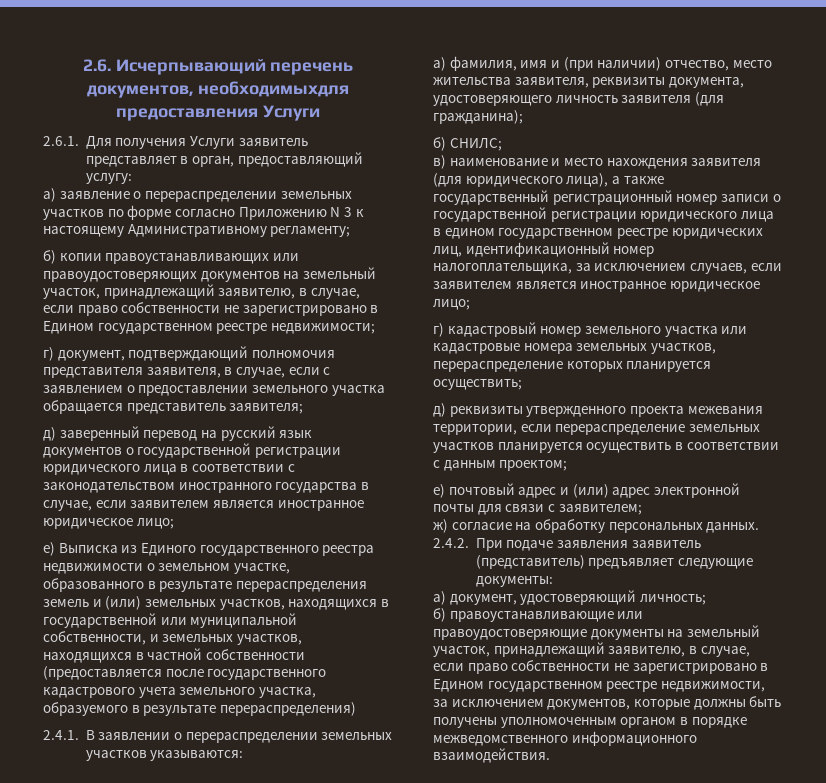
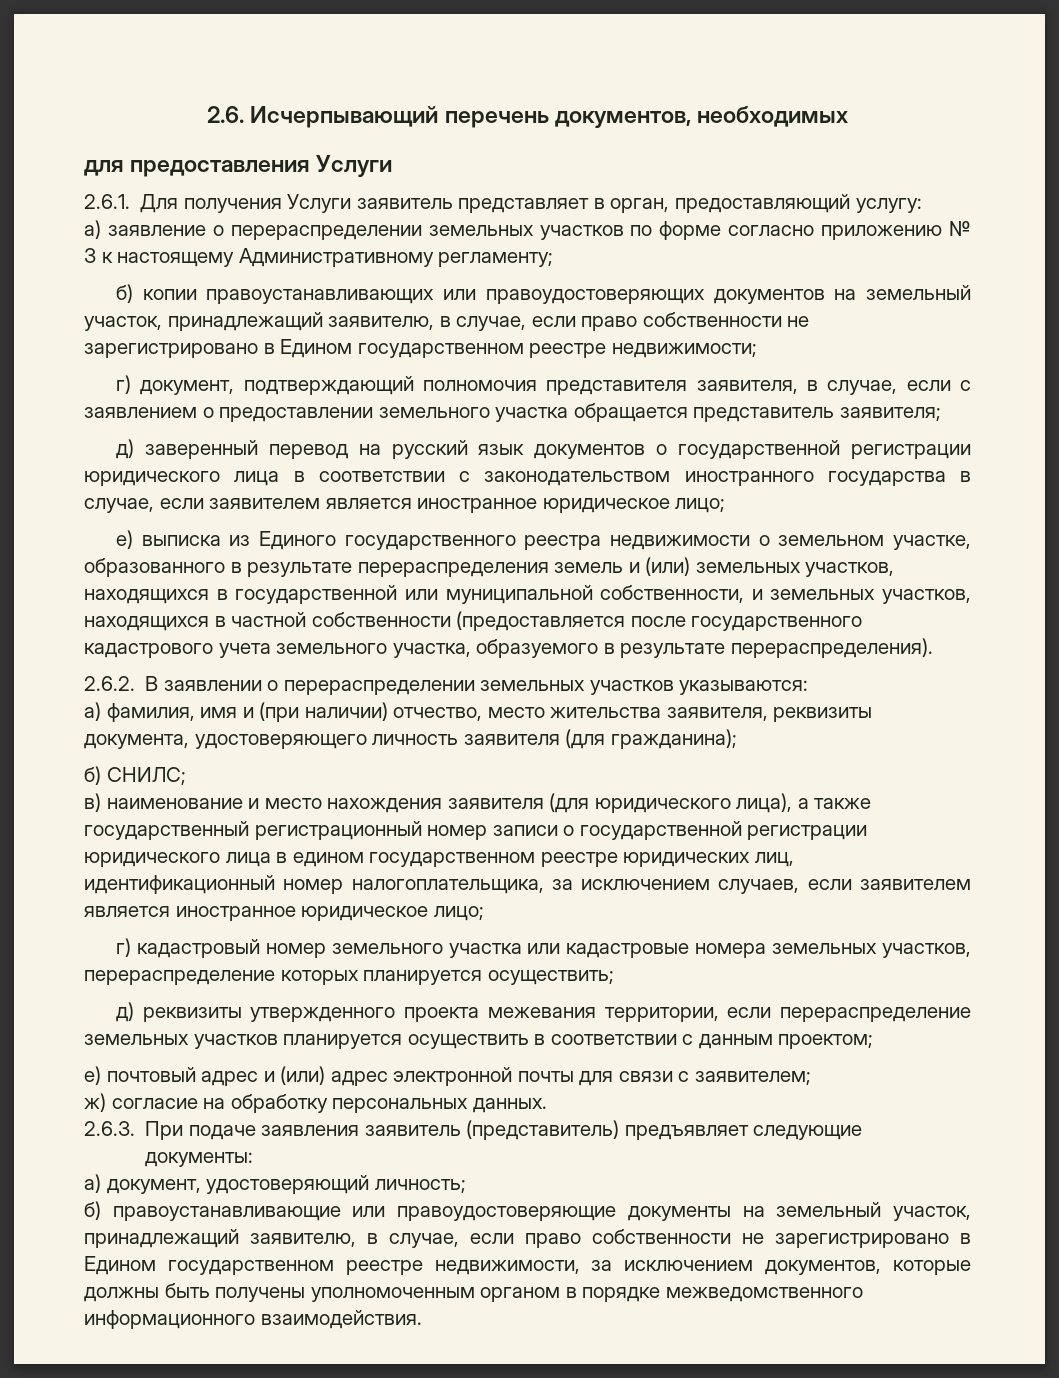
- 2.6. Исчерпывающий перечень документов, необходимыхдля предоставления Услуги
+ 2.6. Исчерпывающий перечень документов, необходимых
+ для предоставления Услуги
- а) заявление о перераспределении земельных участков по форме согласно Приложению N 3 к настоящему Административному регламенту;
+ а) заявление о перераспределении земельных участков по форме согласно приложению № 3 к настоящему Административному регламенту;
- е) Выписка из Единого государственного реестра недвижимости о земельном участке, образованного в результате перераспределения земель и (или) земельных участков, находящихся в государственной или муниципальной собственности, и земельных участков, находящихся в частной собственности (предоставляется после государственного кадастрового учета земельного участка, образуемого в результате перераспределения)
- 2.4.1. В заявлении о перераспределении земельных участков указываются:
+ е) выписка из Единого государственного реестра недвижимости о земельном участке, образованного в результате перераспределения земель и (или) земельных участков, находящихся в государственной или муниципальной собственности, и земельных участков, находящихся в частной собственности (предоставляется после государственного кадастрового учета земельного участка, образуемого в результате перераспределения).
+ 2.6.2. В заявлении о перераспределении земельных участков указываются:
- 2.4.2. При подаче заявления заявитель (представитель) предъявляет следующие документы:
+ 2.6.3. При подаче заявления заявитель (представитель) предъявляет следующие документы:

